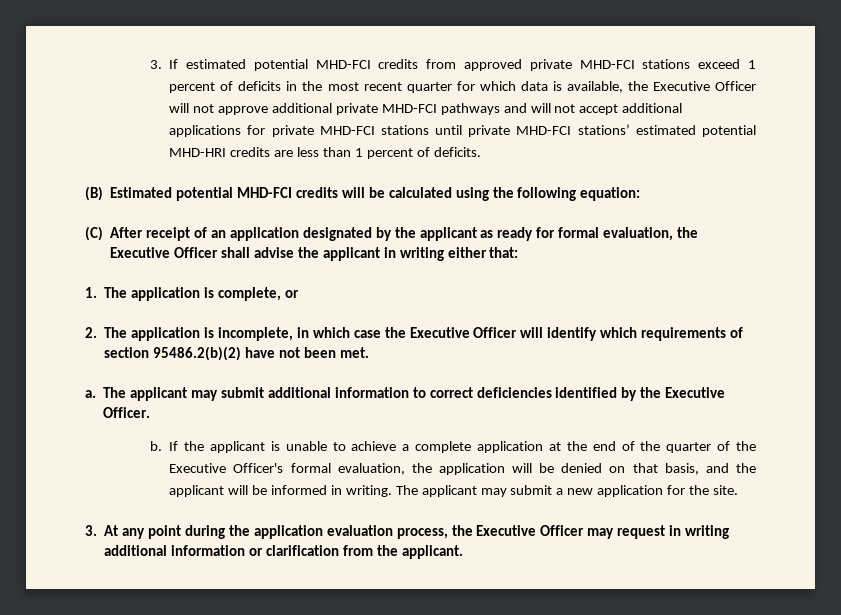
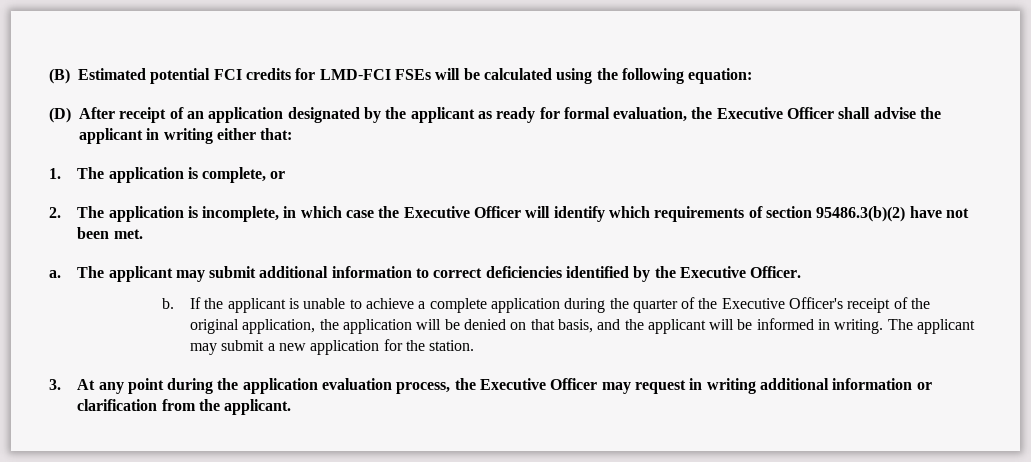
- 3. If estimated potential MHD-FCI credits from approved private MHD-FCI stations exceed 1 percent of deficits in the most recent quarter for which data is available, the Executive Officer will not approve additional private MHD-FCI pathways and will not accept additional applications for private MHD-FCI stations until private MHD-FCI stations’ estimated potential MHD-HRI credits are less than 1 percent of deficits.
- (B) Estimated potential MHD-FCI credits will be calculated using the following equation:
+ (B) Estimated potential FCI credits for LMD-FCI FSEs will be calculated using the following equation:
- (C) After receipt of an application designated by the applicant as ready for formal evaluation, the Executive Officer shall advise the applicant in writing either that:
+ (D) After receipt of an application designated by the applicant as ready for formal evaluation, the Executive Officer shall advise the applicant in writing either that:
- 2. The application is incomplete, in which case the Executive Officer will identify which requirements of section 95486.2(b)(2) have not been met.
+ 2. The application is incomplete, in which case the Executive Officer will identify which requirements of section 95486.3(b)(2) have not been met.
- If the applicant is unable to achieve a complete application at the end of the quarter of the Executive Officer's formal evaluation, the application will be denied on that basis, and the applicant will be informed in writing.
+ If the applicant is unable to achieve a complete application during the quarter of the Executive Officer's receipt of the original application, the application will be denied on that basis, and the applicant will be informed in writing.
- The applicant may submit a new application for the site.
+ The applicant may submit a new application for the station.

